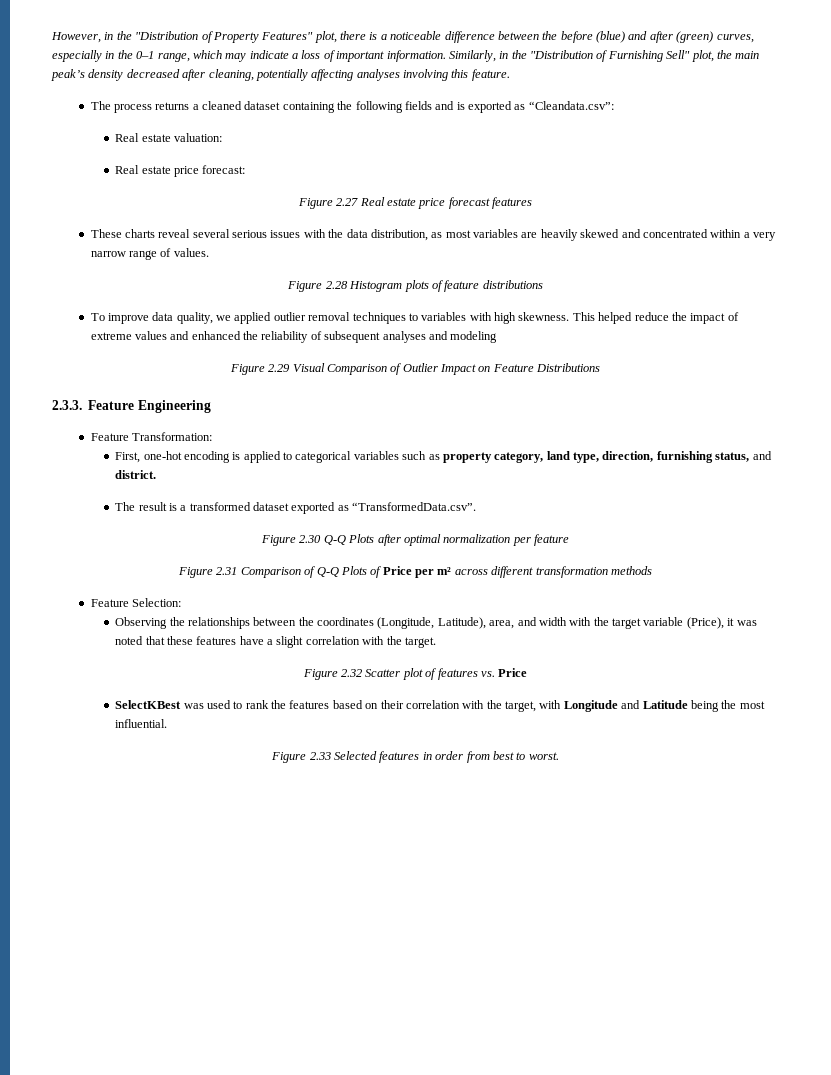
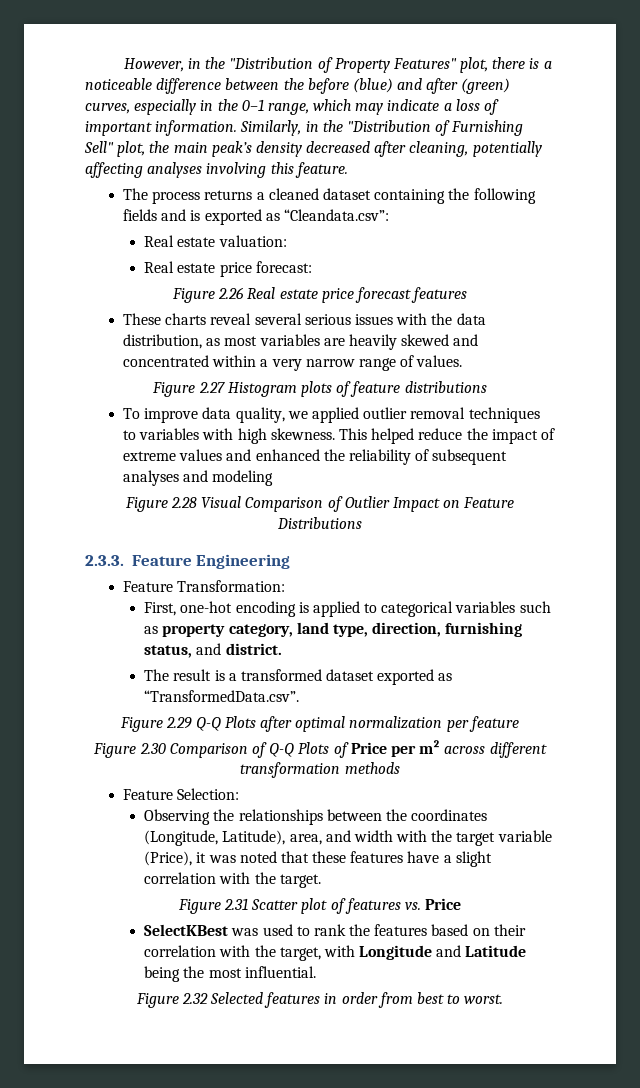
- Figure 2.27 Real estate price forecast features
+ Figure 2.26 Real estate price forecast features
- Figure 2.28 Histogram plots of feature distributions
+ Figure 2.27 Histogram plots of feature distributions
- Figure 2.29 Visual Comparison of Outlier Impact on Feature Distributions
+ Figure 2.28 Visual Comparison of Outlier Impact on Feature Distributions
- Figure 2.30 Q-Q Plots after optimal normalization per feature
+ Figure 2.29 Q-Q Plots after optimal normalization per feature
- Figure 2.31 Comparison of Q-Q Plots of Price per m² across different transformation methods
+ Figure 2.30 Comparison of Q-Q Plots of Price per m² across different transformation methods
- Figure 2.32 Scatter plot of features vs. Price
+ Figure 2.31 Scatter plot of features vs. Price
- Figure 2.33 Selected features in order from best to worst.
+ Figure 2.32 Selected features in order from best to worst.

